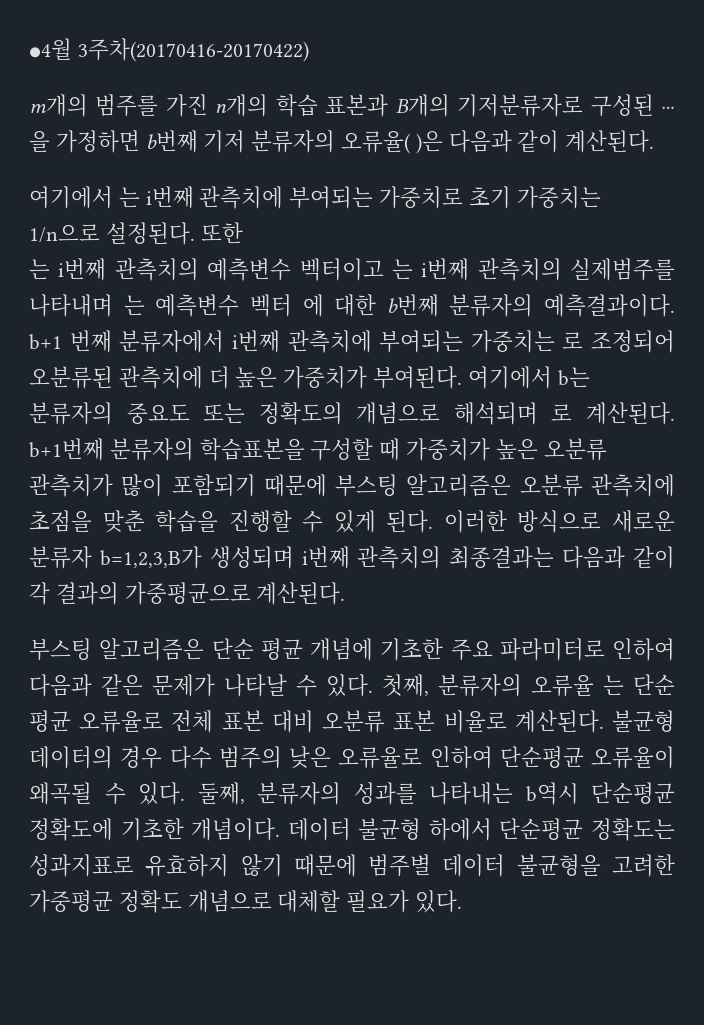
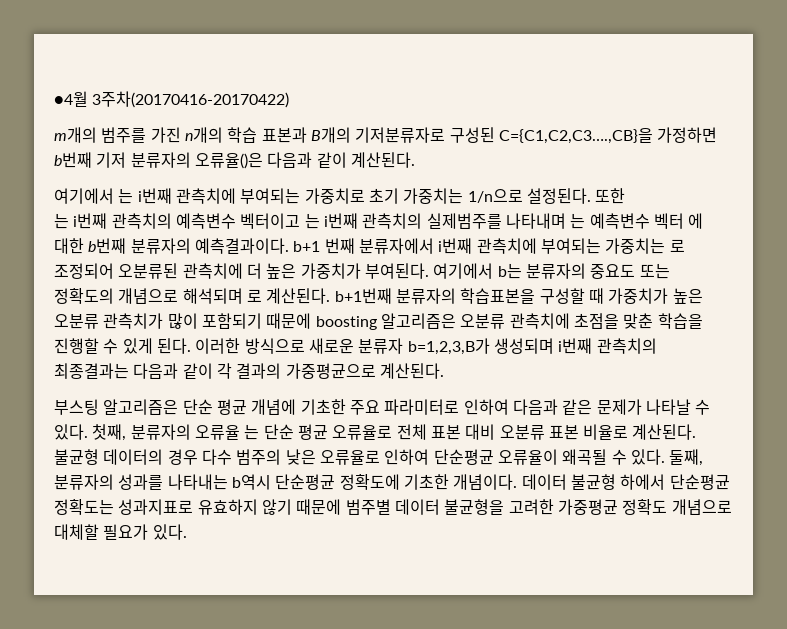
- m개의 범주를 가진 n개의 학습 표본과 B개의 기저분류자로 구성된 ⋯ 을 가정하면 b번째 기저 분류자의 오류율( )은 다음과 같이 계산된다.
+ m개의 범주를 가진 n개의 학습 표본과 B개의 기저분류자로 구성된 C={C1,C2,C3….,CB}을 가정하면 b번째 기저 분류자의 오류율()은 다음과 같이 계산된다.
- 여기에서 b는 분류자의 중요도 또는 정확도의 개념으로 해석되며 로 계산된다. b+1번째 분류자의 학습표본을 구성할 때 가중치가 높은 오분류 관측치가 많이 포함되기 때문에 부스팅 알고리즘은 오분류 관측치에 초점을 맞춘 학습을 진행할 수 있게 된다.
+ 여기에서 b는 분류자의 중요도 또는 정확도의 개념으로 해석되며 로 계산된다. b+1번째 분류자의 학습표본을 구성할 때 가중치가 높은 오분류 관측치가 많이 포함되기 때문에 boosting 알고리즘은 오분류 관측치에 초점을 맞춘 학습을 진행할 수 있게 된다.

